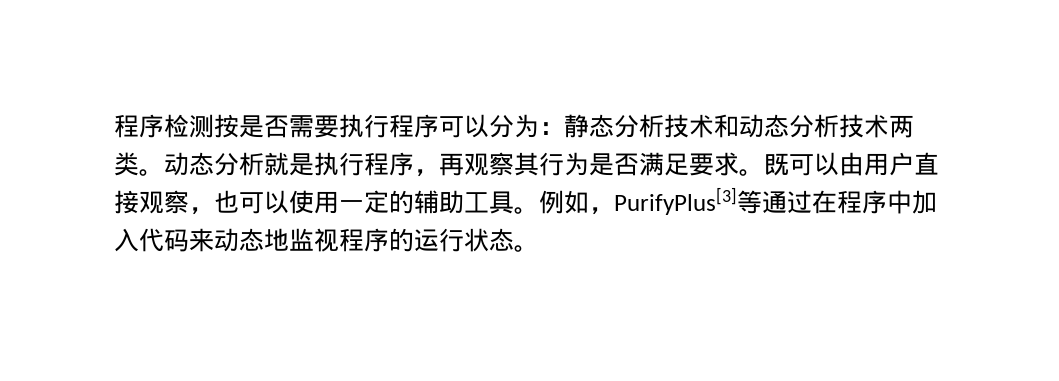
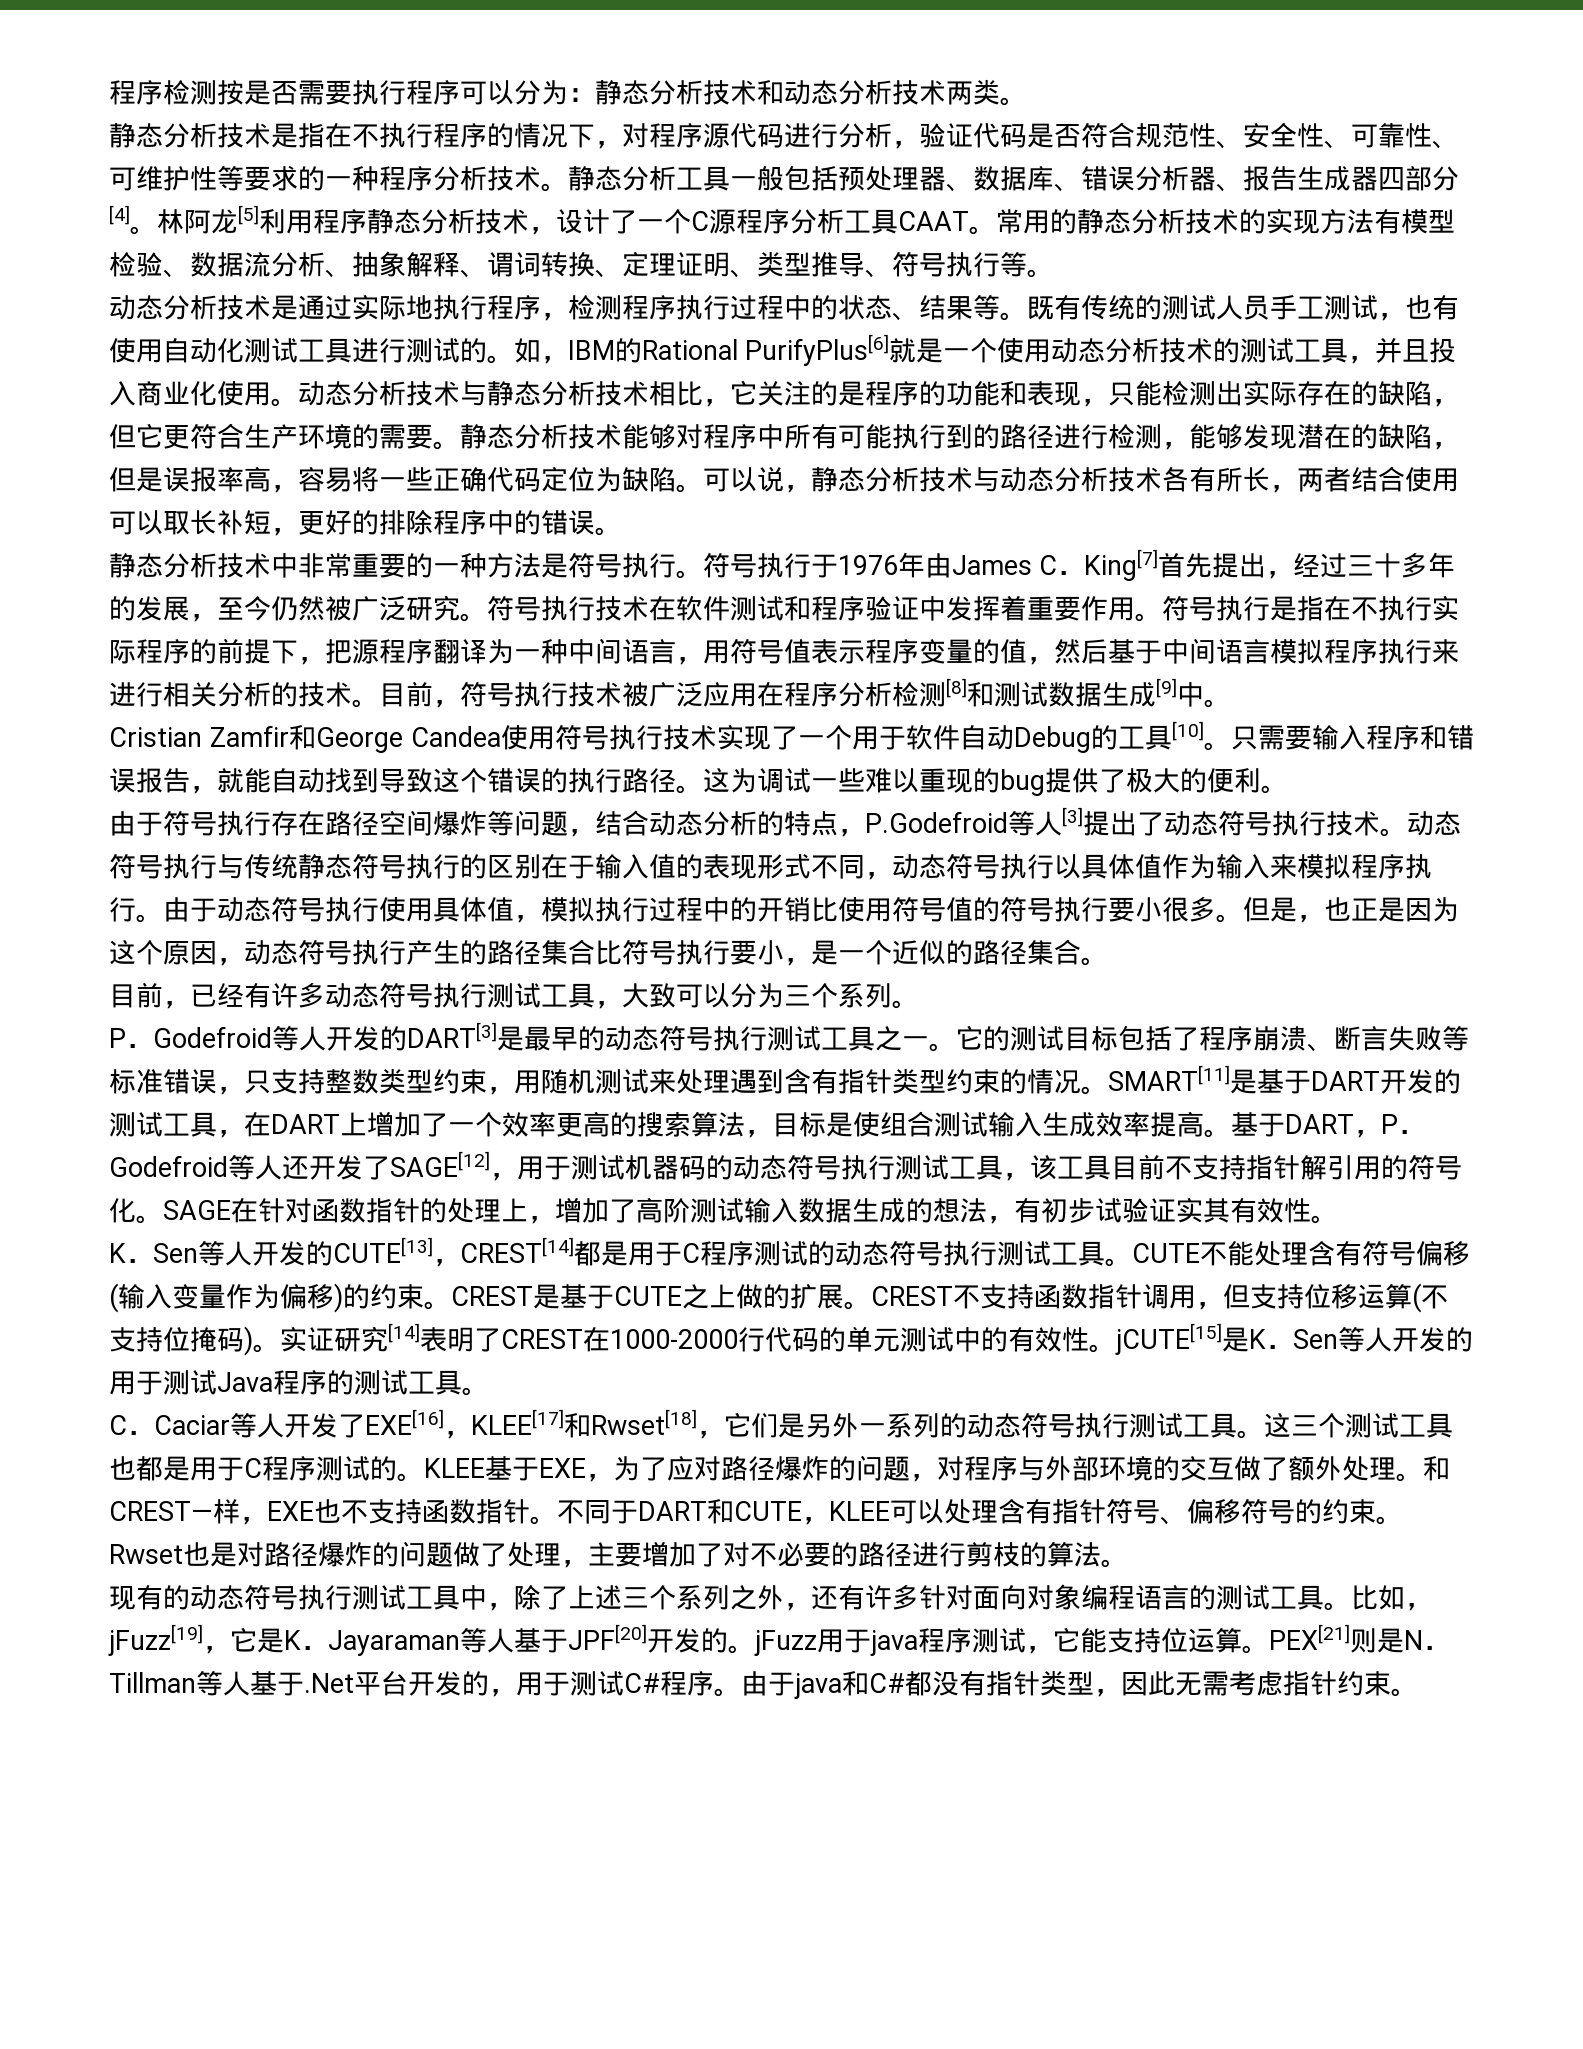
- 程序检测按是否需要执行程序可以分为：静态分析技术和动态分析技术两类。动态分析就是执行程序，再观察其行为是否满足要求。既可以由用户直接观察，也可以使用一定的辅助工具。例如，PurifyPlus[3]等通过在程序中加入代码来动态地监视程序的运行状态。
+ 程序检测按是否需要执行程序可以分为：静态分析技术和动态分析技术两类。
+ 静态分析技术是指在不执行程序的情况下，对程序源代码进行分析，验证代码是否符合规范性、安全性、可靠性、可维护性等要求的一种程序分析技术。静态分析工具一般包括预处理器、数据库、错误分析器、报告生成器四部分[4]。林阿龙[5]利用程序静态分析技术，设计了一个C源程序分析工具CAAT。常用的静态分析技术的实现方法有模型检验、数据流分析、抽象解释、谓词转换、定理证明、类型推导、符号执行等。
+ 动态分析技术是通过实际地执行程序，检测程序执行过程中的状态、结果等。既有传统的测试人员手工测试，也有使用自动化测试工具进行测试的。如，IBM的Rational PurifyPlus[6]就是一个使用动态分析技术的测试工具，并且投入商业化使用。动态分析技术与静态分析技术相比，它关注的是程序的功能和表现，只能检测出实际存在的缺陷，但它更符合生产环境的需要。静态分析技术能够对程序中所有可能执行到的路径进行检测，能够发现潜在的缺陷，但是误报率高，容易将一些正确代码定位为缺陷。可以说，静态分析技术与动态分析技术各有所长，两者结合使用可以取长补短，更好的排除程序中的错误。
+ 静态分析技术中非常重要的一种方法是符号执行。符号执行于1976年由James C．King[7]首先提出，经过三十多年的发展，至今仍然被广泛研究。符号执行技术在软件测试和程序验证中发挥着重要作用。符号执行是指在不执行实际程序的前提下，把源程序翻译为一种中间语言，用符号值表示程序变量的值，然后基于中间语言模拟程序执行来进行相关分析的技术。目前，符号执行技术被广泛应用在程序分析检测[8]和测试数据生成[9]中。
+ Cristian Zamfir和George Candea使用符号执行技术实现了一个用于软件自动Debug的工具[10]。只需要输入程序和错误报告，就能自动找到导致这个错误的执行路径。这为调试一些难以重现的bug提供了极大的便利。
+ 由于符号执行存在路径空间爆炸等问题，结合动态分析的特点，P.Godefroid等人[3]提出了动态符号执行技术。动态符号执行与传统静态符号执行的区别在于输入值的表现形式不同，动态符号执行以具体值作为输入来模拟程序执行。由于动态符号执行使用具体值，模拟执行过程中的开销比使用符号值的符号执行要小很多。但是，也正是因为这个原因，动态符号执行产生的路径集合比符号执行要小，是一个近似的路径集合。
+ 目前，已经有许多动态符号执行测试工具，大致可以分为三个系列。
+ P．Godefroid等人开发的DART[3]是最早的动态符号执行测试工具之一。它的测试目标包括了程序崩溃、断言失败等标准错误，只支持整数类型约束，用随机测试来处理遇到含有指针类型约束的情况。SMART[11]是基于DART开发的测试工具，在DART上增加了一个效率更高的搜索算法，目标是使组合测试输入生成效率提高。基于DART，P．Godefroid等人还开发了SAGE[12]，用于测试机器码的动态符号执行测试工具，该工具目前不支持指针解引用的符号化。SAGE在针对函数指针的处理上，增加了高阶测试输入数据生成的想法，有初步试验证实其有效性。
+ K．Sen等人开发的CUTE[13]，CREST[14]都是用于C程序测试的动态符号执行测试工具。CUTE不能处理含有符号偏移(输入变量作为偏移)的约束。CREST是基于CUTE之上做的扩展。CREST不支持函数指针调用，但支持位移运算(不支持位掩码)。实证研究[14]表明了CREST在1000-2000行代码的单元测试中的有效性。jCUTE[15]是K．Sen等人开发的用于测试Java程序的测试工具。
+ C．Caciar等人开发了EXE[16]，KLEE[17]和Rwset[18]，它们是另外一系列的动态符号执行测试工具。这三个测试工具也都是用于C程序测试的。KLEE基于EXE，为了应对路径爆炸的问题，对程序与外部环境的交互做了额外处理。和CREST—样，EXE也不支持函数指针。不同于DART和CUTE，KLEE可以处理含有指针符号、偏移符号的约束。Rwset也是对路径爆炸的问题做了处理，主要增加了对不必要的路径进行剪枝的算法。
+ 现有的动态符号执行测试工具中，除了上述三个系列之外，还有许多针对面向对象编程语言的测试工具。比如，jFuzz[19]，它是K．Jayaraman等人基于JPF[20]开发的。jFuzz用于java程序测试，它能支持位运算。PEX[21]则是N．Tillman等人基于.Net平台开发的，用于测试C#程序。由于java和C#都没有指针类型，因此无需考虑指针约束。

